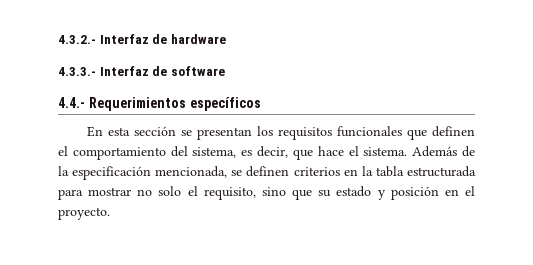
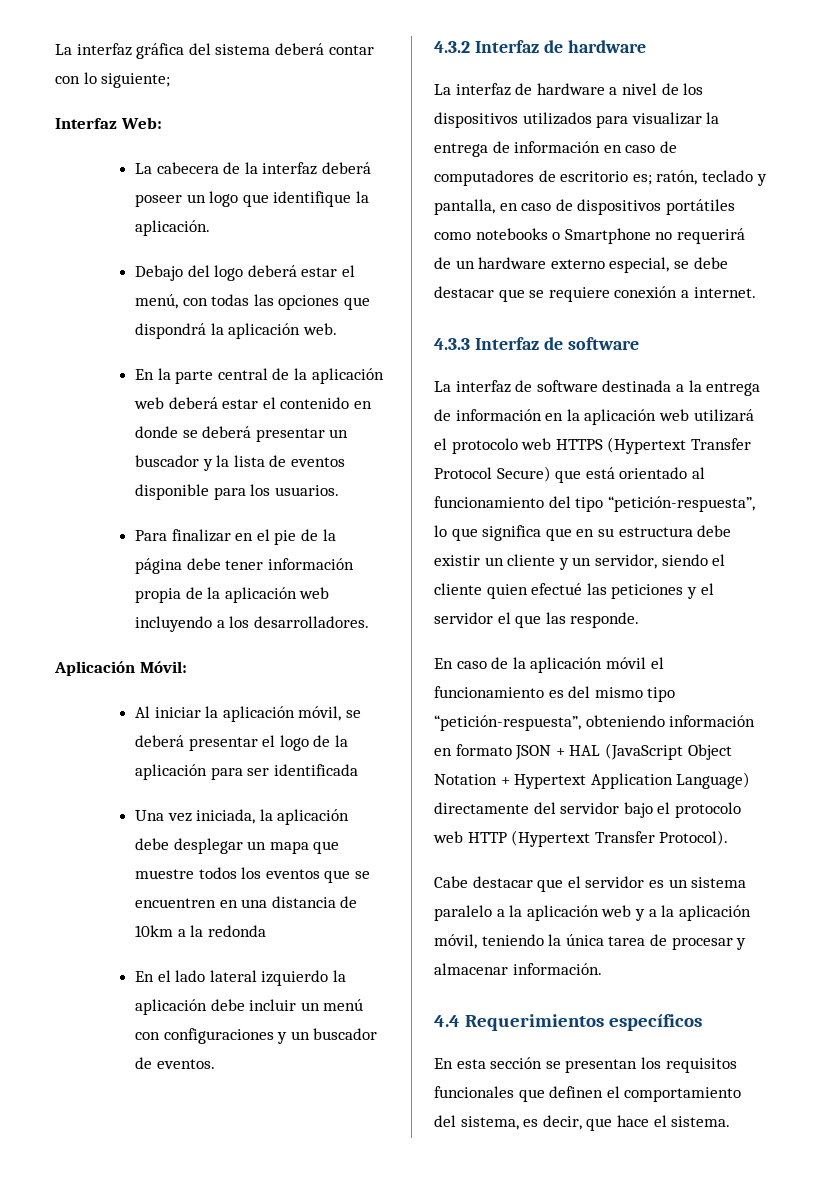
- 4.3.2.- Interfaz de hardware
- 4.3.3.- Interfaz de software
- 4.4.- Requerimientos específicos
+ La interfaz gráfica del sistema deberá contar con lo siguiente;
+ Interfaz Web:
+ La cabecera de la interfaz deberá poseer un logo que identifique la aplicación.
+ Debajo del logo deberá estar el menú, con todas las opciones que dispondrá la aplicación web.
+ En la parte central de la aplicación web deberá estar el contenido en donde se deberá presentar un buscador y la lista de eventos disponible para los usuarios.
+ Para finalizar en el pie de la página debe tener información propia de la aplicación web incluyendo a los desarrolladores.
+ Aplicación Móvil:
+ Al iniciar la aplicación móvil, se deberá presentar el logo de la aplicación para ser identificada
+ Una vez iniciada, la aplicación debe desplegar un mapa que muestre todos los eventos que se encuentren en una distancia de 10km a la redonda
+ En el lado lateral izquierdo la aplicación debe incluir un menú con configuraciones y un buscador de eventos.
+ 4.3.2 Interfaz de hardware
+ La interfaz de hardware a nivel de los dispositivos utilizados para visualizar la entrega de información en caso de computadores de escritorio es; ratón, teclado y pantalla, en caso de dispositivos portátiles como notebooks o Smartphone no requerirá de un hardware externo especial, se debe destacar que se requiere conexión a internet.
+ 4.3.3 Interfaz de software
+ La interfaz de software destinada a la entrega de información en la aplicación web utilizará el protocolo web HTTPS (Hypertext Transfer Protocol Secure) que está orientado al funcionamiento del tipo “petición-respuesta”, lo que significa que en su estructura debe existir un cliente y un servidor, siendo el cliente quien efectué las peticiones y el servidor el que las responde.
+ En caso de la aplicación móvil el funcionamiento es del mismo tipo “petición-respuesta”, obteniendo información en formato JSON + HAL (JavaScript Object Notation + Hypertext Application Language) directamente del servidor bajo el protocolo web HTTP (Hypertext Transfer Protocol).
+ Cabe destacar que el servidor es un sistema paralelo a la aplicación web y a la aplicación móvil, teniendo la única tarea de procesar y almacenar información.
+ 4.4 Requerimientos específicos
- Además de la especificación mencionada, se definen criterios en la tabla estructurada para mostrar no solo el requisito, sino que su estado y posición en el proyecto.

